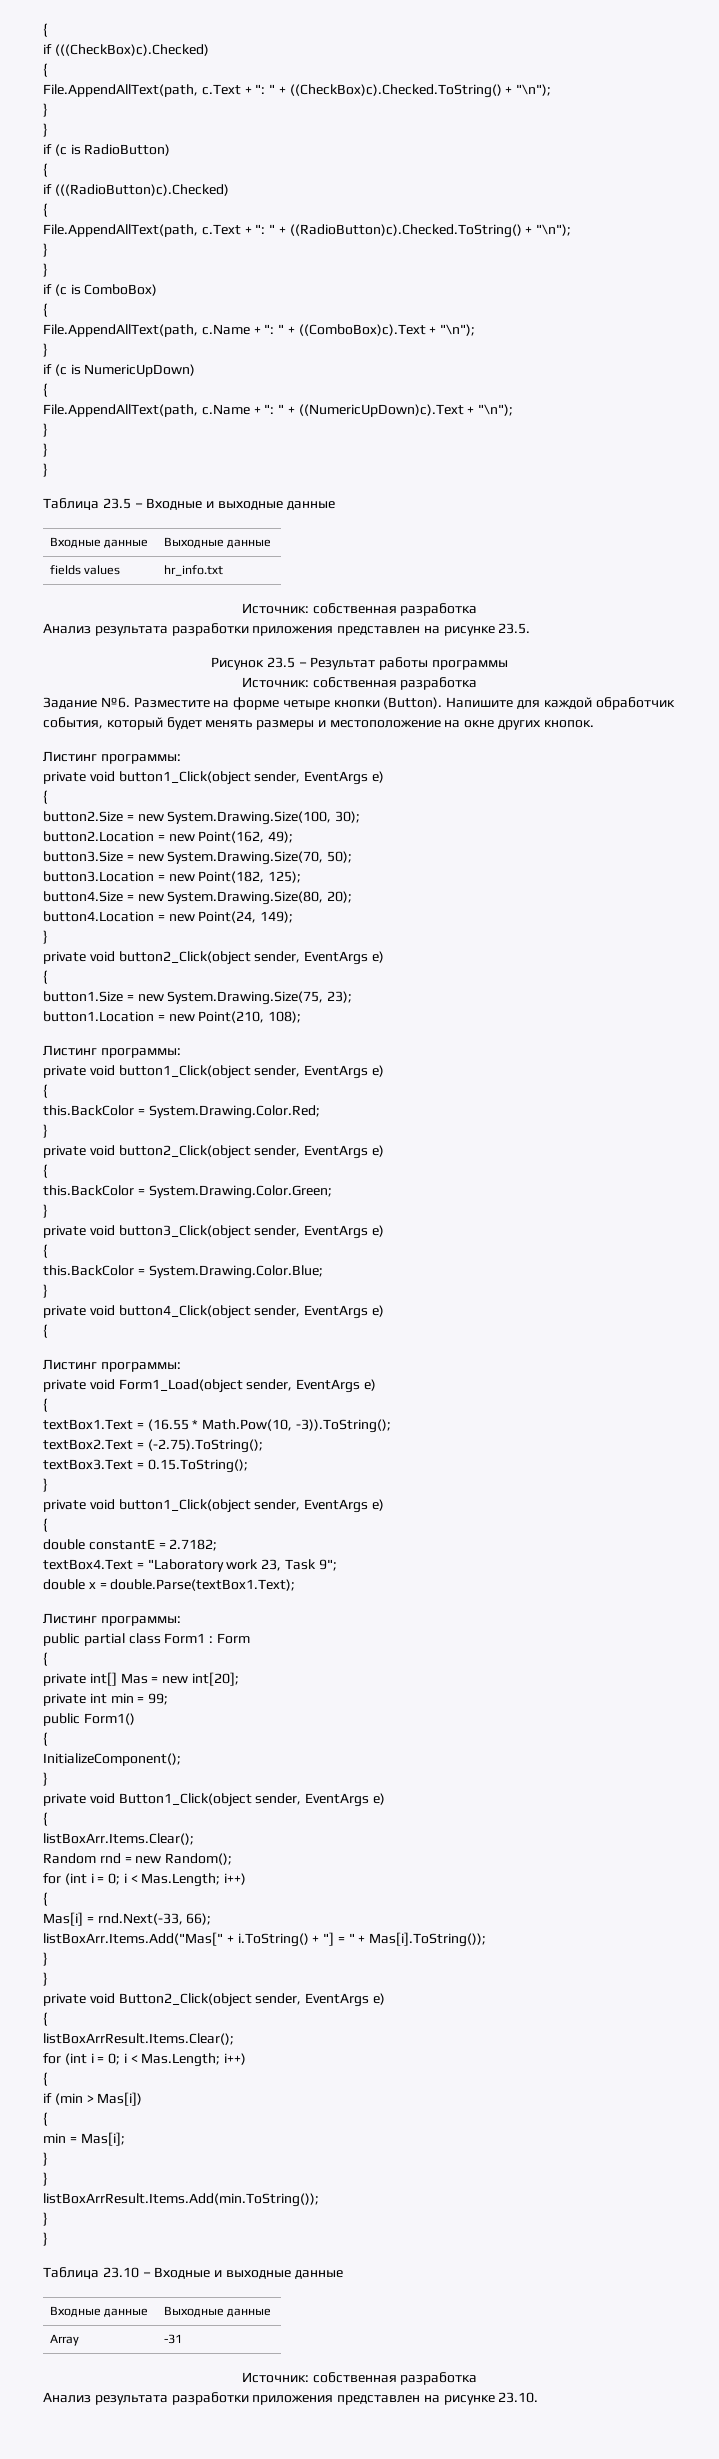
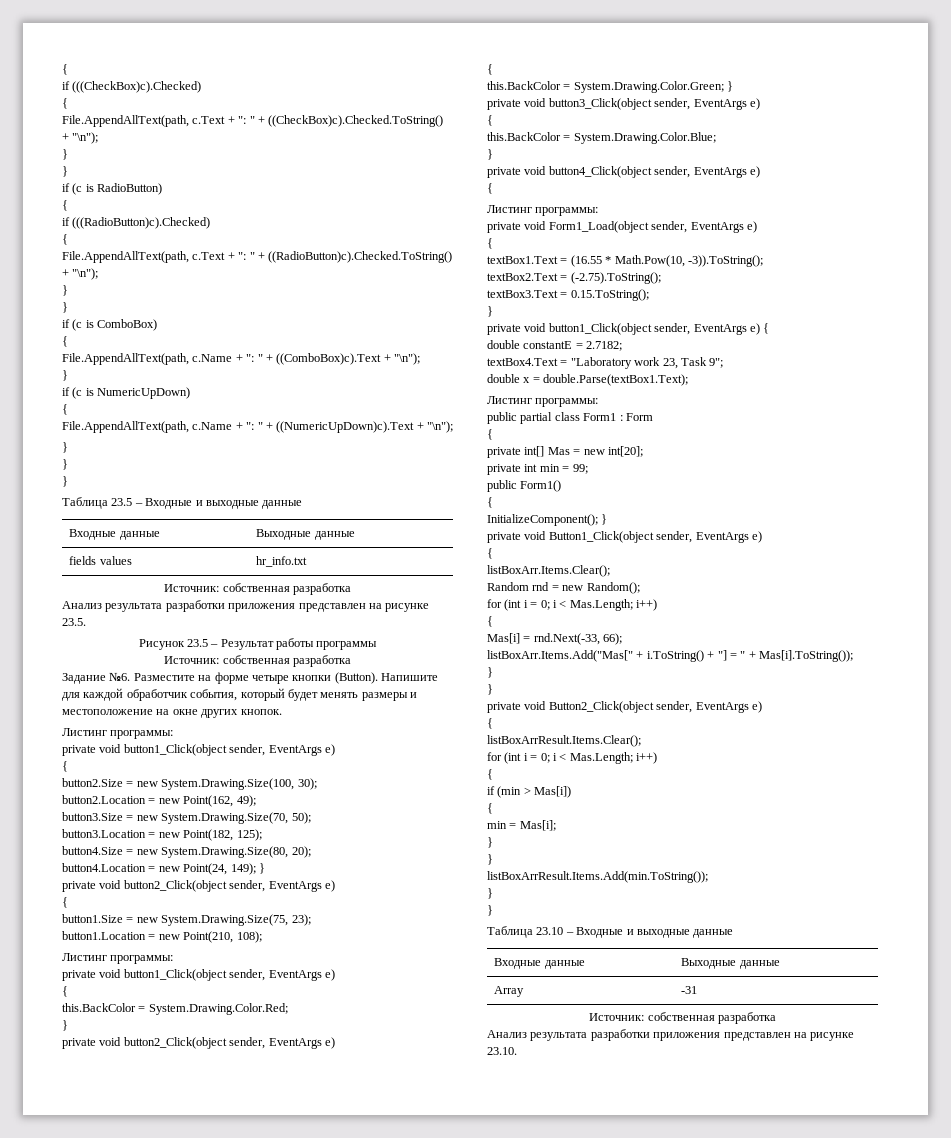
- button4.Location = new Point(24, 149);
- }
+ button4.Location = new Point(24, 149); }
- this.BackColor = System.Drawing.Color.Green;
- }
+ this.BackColor = System.Drawing.Color.Green; }
  textBox3.Text = 0.15.ToString();
  }
- private void button1_Click(object sender, EventArgs e)
- {
+ private void button1_Click(object sender, EventArgs e) {
- InitializeComponent();
- }
+ InitializeComponent(); }

